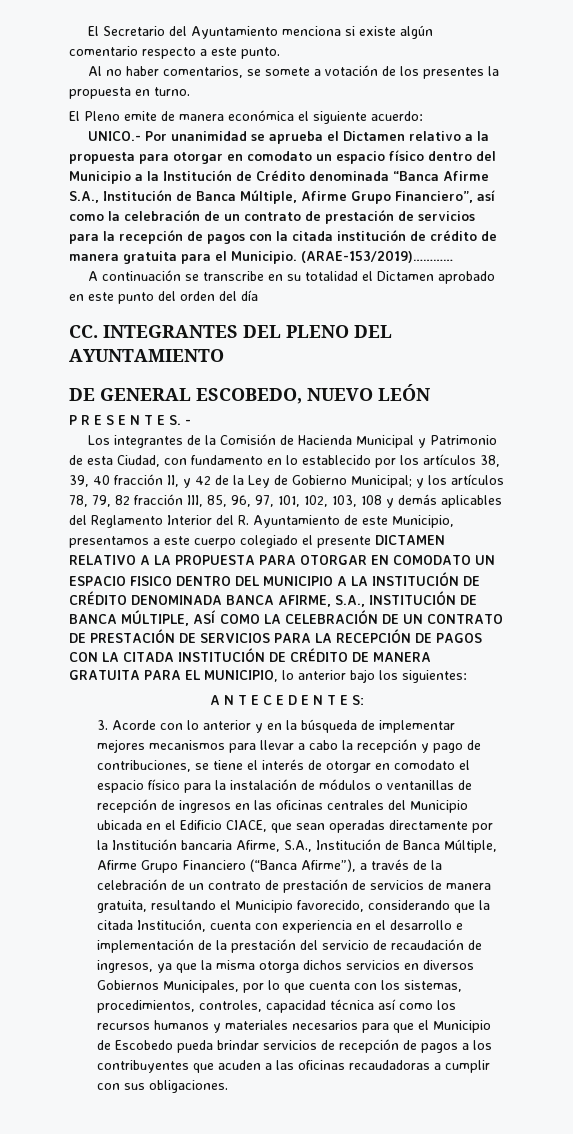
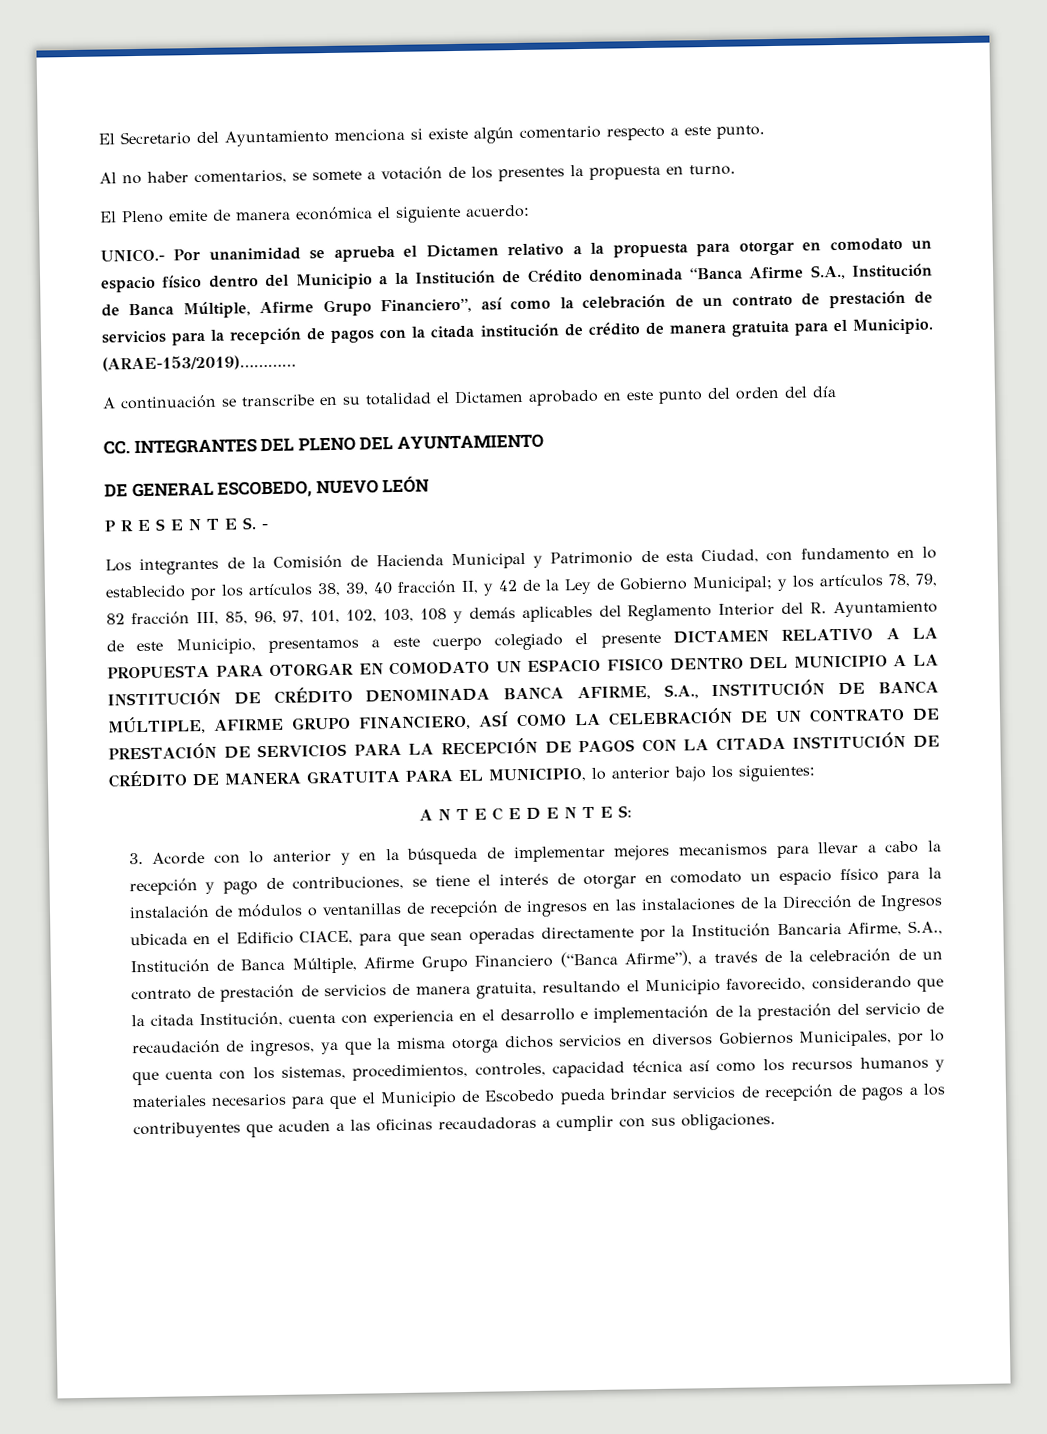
- y los artículos 78, 79, 82 fracción III, 85, 96, 97, 101, 102, 103, 108 y demás aplicables del Reglamento Interior del R. Ayuntamiento de este Municipio, presentamos a este cuerpo colegiado el presente DICTAMEN RELATIVO A LA PROPUESTA PARA OTORGAR EN COMODATO UN ESPACIO FISICO DENTRO DEL MUNICIPIO A LA INSTITUCIÓN DE CRÉDITO DENOMINADA BANCA AFIRME, S.A., INSTITUCIÓN DE BANCA MÚLTIPLE, ASÍ COMO LA CELEBRACIÓN DE UN CONTRATO DE PRESTACIÓN DE SERVICIOS PARA LA RECEPCIÓN DE PAGOS CON LA CITADA INSTITUCIÓN DE CRÉDITO DE MANERA GRATUITA PARA EL MUNICIPIO, lo anterior bajo los siguientes:
+ y los artículos 78, 79, 82 fracción III, 85, 96, 97, 101, 102, 103, 108 y demás aplicables del Reglamento Interior del R. Ayuntamiento de este Municipio, presentamos a este cuerpo colegiado el presente DICTAMEN RELATIVO A LA PROPUESTA PARA OTORGAR EN COMODATO UN ESPACIO FISICO DENTRO DEL MUNICIPIO A LA INSTITUCIÓN DE CRÉDITO DENOMINADA BANCA AFIRME, S.A., INSTITUCIÓN DE BANCA MÚLTIPLE, AFIRME GRUPO FINANCIERO, ASÍ COMO LA CELEBRACIÓN DE UN CONTRATO DE PRESTACIÓN DE SERVICIOS PARA LA RECEPCIÓN DE PAGOS CON LA CITADA INSTITUCIÓN DE CRÉDITO DE MANERA GRATUITA PARA EL MUNICIPIO, lo anterior bajo los siguientes:
- 3. Acorde con lo anterior y en la búsqueda de implementar mejores mecanismos para llevar a cabo la recepción y pago de contribuciones, se tiene el interés de otorgar en comodato el espacio físico para la instalación de módulos o ventanillas de recepción de ingresos en las oficinas centrales del Municipio ubicada en el Edificio CIACE, que sean operadas directamente por la Institución bancaria Afirme, S.A., Institución de Banca Múltiple, Afirme Grupo Financiero (“Banca Afirme”), a través de la celebración de un contrato de prestación de servicios de manera gratuita, resultando el Municipio favorecido, considerando que la citada Institución, cuenta con experiencia en el desarrollo e implementación de la prestación del servicio de recaudación de ingresos, ya que la misma otorga dichos servicios en diversos Gobiernos Municipales, por lo que cuenta con los sistemas, procedimientos, controles, capacidad técnica así como los recursos humanos y materiales necesarios para que el Municipio de Escobedo pueda brindar servicios de recepción de pagos a los contribuyentes que acuden a las oficinas recaudadoras a cumplir con sus obligaciones.
+ 3. Acorde con lo anterior y en la búsqueda de implementar mejores mecanismos para llevar a cabo la recepción y pago de contribuciones, se tiene el interés de otorgar en comodato un espacio físico para la instalación de módulos o ventanillas de recepción de ingresos en las instalaciones de la Dirección de Ingresos ubicada en el Edificio CIACE, para que sean operadas directamente por la Institución Bancaria Afirme, S.A., Institución de Banca Múltiple, Afirme Grupo Financiero (“Banca Afirme”), a través de la celebración de un contrato de prestación de servicios de manera gratuita, resultando el Municipio favorecido, considerando que la citada Institución, cuenta con experiencia en el desarrollo e implementación de la prestación del servicio de recaudación de ingresos, ya que la misma otorga dichos servicios en diversos Gobiernos Municipales, por lo que cuenta con los sistemas, procedimientos, controles, capacidad técnica así como los recursos humanos y materiales necesarios para que el Municipio de Escobedo pueda brindar servicios de recepción de pagos a los contribuyentes que acuden a las oficinas recaudadoras a cumplir con sus obligaciones.

